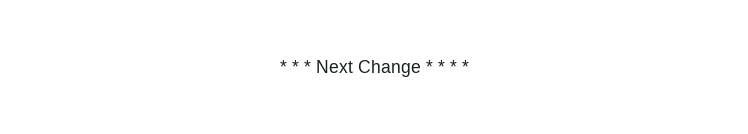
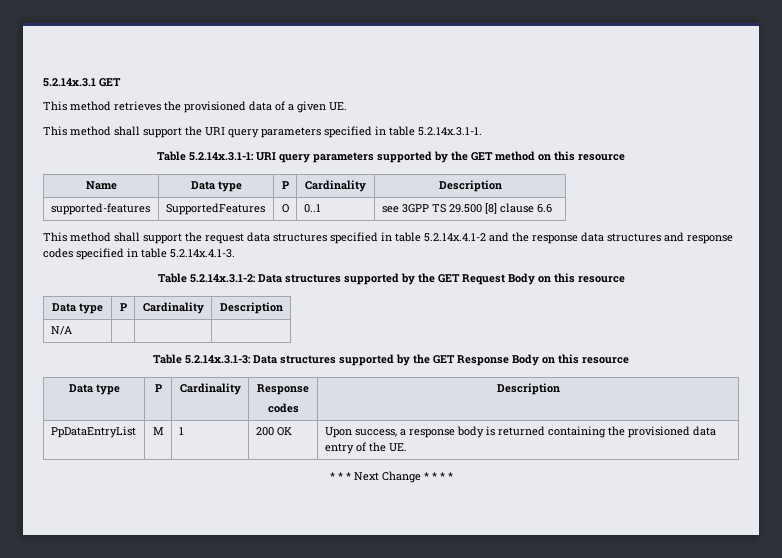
+ 5.2.14x.3.1 GET
+ This method retrieves the provisioned data of a given UE.
+ This method shall support the URI query parameters specified in table 5.2.14x.3.1-1.
+ Table 5.2.14x.3.1-1: URI query parameters supported by the GET method on this resource
+ Name | Data type | P | Cardinality | Description
+ supported-features | SupportedFeatures | O | 0..1 | see 3GPP TS 29.500 [8] clause 6.6
+ This method shall support the request data structures specified in table 5.2.14x.4.1-2 and the response data structures and response codes specified in table 5.2.14x.4.1-3.
+ Table 5.2.14x.3.1-2: Data structures supported by the GET Request Body on this resource
+ Data type | P | Cardinality | Description
+ N/A | | |
+ Table 5.2.14x.3.1-3: Data structures supported by the GET Response Body on this resource
+ Data type | P | Cardinality | Response
+ codes | Description
+ PpDataEntryList | M | 1 | 200 OK | Upon success, a response body is returned containing the provisioned data entry of the UE.

